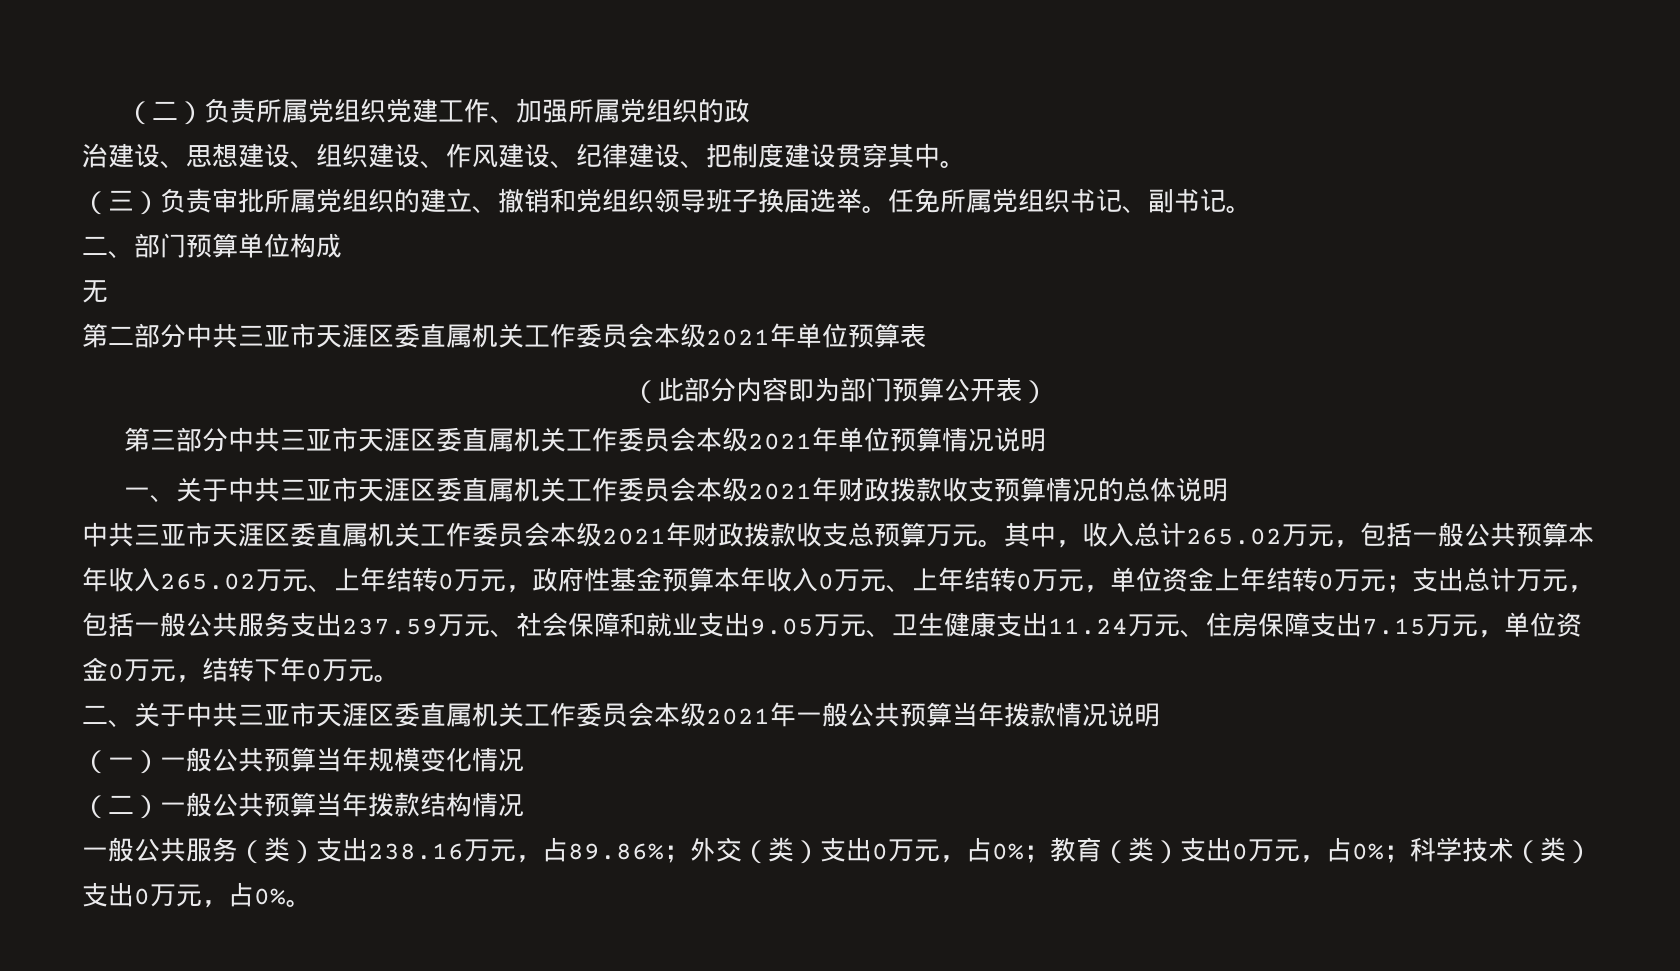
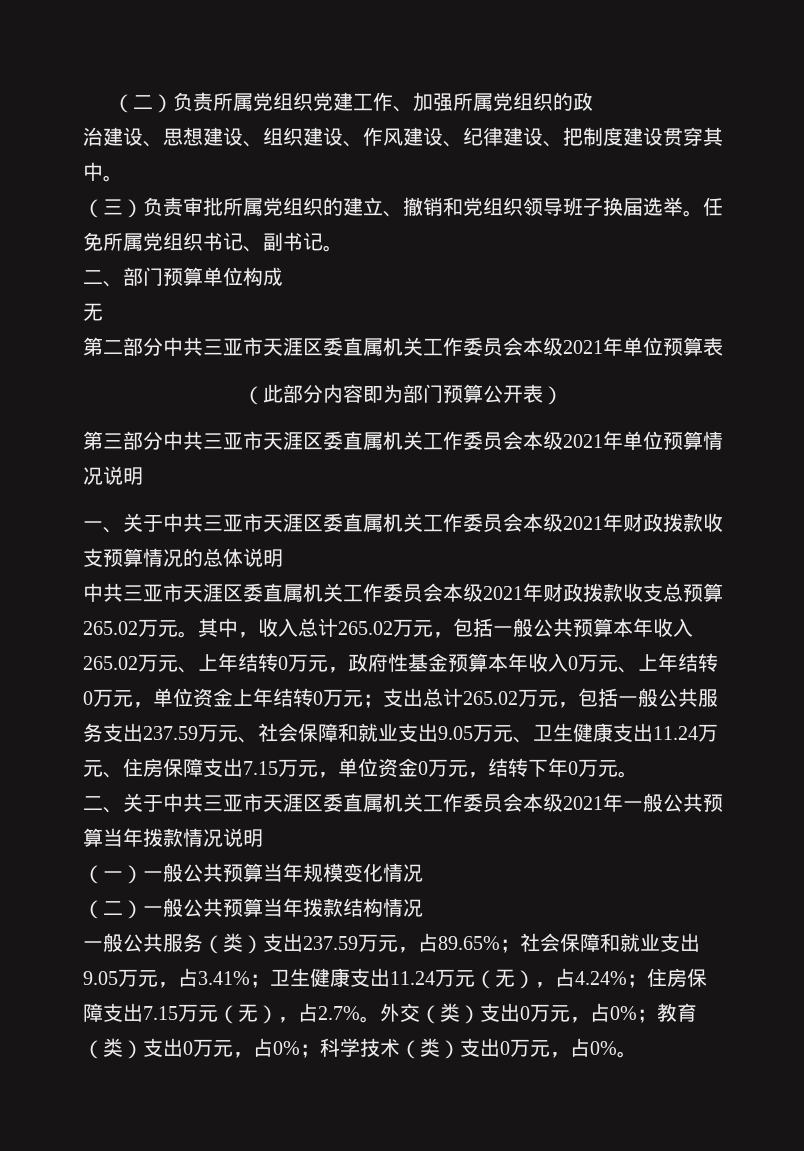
- 中共三亚市天涯区委直属机关工作委员会本级2021年财政拨款收支总预算万元。
+ 中共三亚市天涯区委直属机关工作委员会本级2021年财政拨款收支总预算265.02万元。
- 支出总计万元，包括一般公共服务支出237.59万元、社会保障和就业支出9.05万元、卫生健康支出11.24万元、住房保障支出7.15万元，单位资金0万元，结转下年0万元。
+ 支出总计265.02万元，包括一般公共服务支出237.59万元、社会保障和就业支出9.05万元、卫生健康支出11.24万元、住房保障支出7.15万元，单位资金0万元，结转下年0万元。
- 一般公共服务（类）支出238.16万元，占89.86%；外交（类）支出0万元，占0%；教育（类）支出0万元，占0%；科学技术（类）支出0万元，占0%。
+ 一般公共服务（类）支出237.59万元，占89.65%；社会保障和就业支出9.05万元，占3.41%；卫生健康支出11.24万元（无），占4.24%；住房保障支出7.15万元（无），占2.7%。外交（类）支出0万元，占0%；教育（类）支出0万元，占0%；科学技术（类）支出0万元，占0%。

